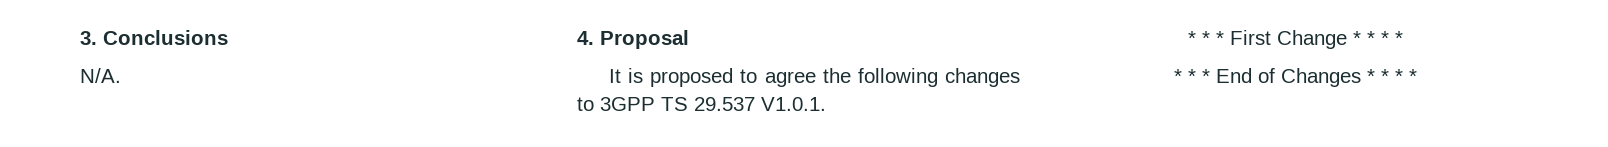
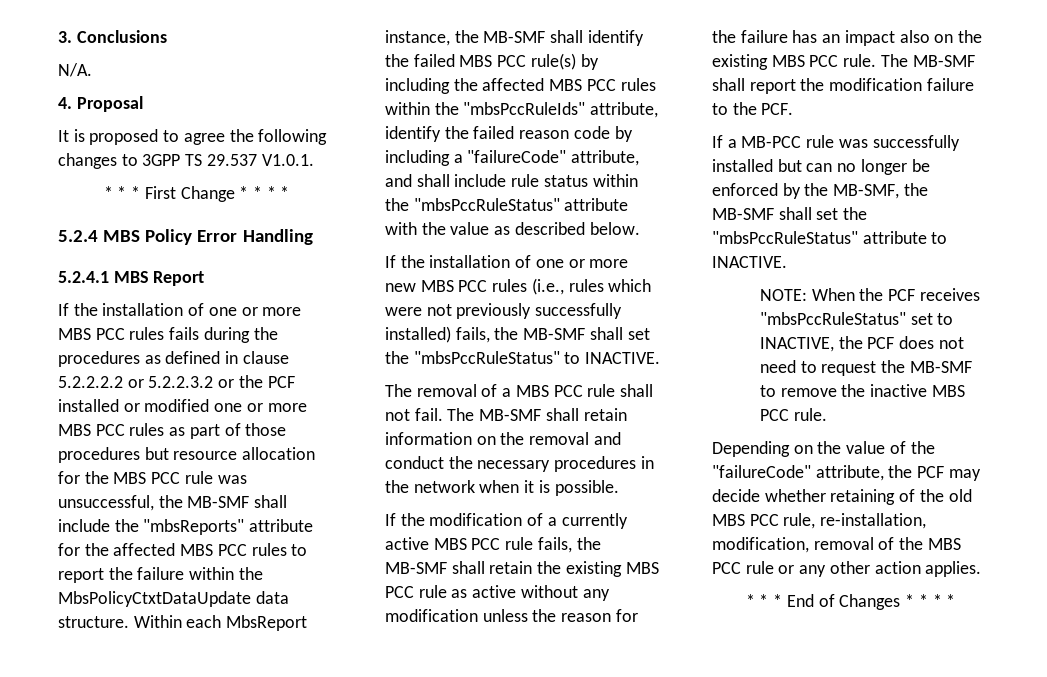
+ 5.2.4 MBS Policy Error Handling
+ 5.2.4.1 MBS Report
+ If the installation of one or more MBS PCC rules fails during the procedures as defined in clause 5.2.2.2.2 or 5.2.2.3.2 or the PCF installed or modified one or more MBS PCC rules as part of those procedures but resource allocation for the MBS PCC rule was unsuccessful, the MB-SMF shall include the "mbsReports" attribute for the affected MBS PCC rules to report the failure within the MbsPolicyCtxtDataUpdate data structure. Within each MbsReport instance, the MB-SMF shall identify the failed MBS PCC rule(s) by including the affected MBS PCC rules within the "mbsPccRuleIds" attribute, identify the failed reason code by including a "failureCode" attribute, and shall include rule status within the "mbsPccRuleStatus" attribute with the value as described below.
+ If the installation of one or more new MBS PCC rules (i.e., rules which were not previously successfully installed) fails, the MB-SMF shall set the "mbsPccRuleStatus" to INACTIVE.
+ The removal of a MBS PCC rule shall not fail. The MB-SMF shall retain information on the removal and conduct the necessary procedures in the network when it is possible.
+ If the modification of a currently active MBS PCC rule fails, the MB-SMF shall retain the existing MBS PCC rule as active without any modification unless the reason for the failure has an impact also on the existing MBS PCC rule. The MB-SMF shall report the modification failure to the PCF.
+ If a MB-PCC rule was successfully installed but can no longer be enforced by the MB-SMF, the MB-SMF shall set the "mbsPccRuleStatus" attribute to INACTIVE.
+ NOTE: When the PCF receives "mbsPccRuleStatus" set to INACTIVE, the PCF does not need to request the MB-SMF to remove the inactive MBS PCC rule.
+ Depending on the value of the "failureCode" attribute, the PCF may decide whether retaining of the old MBS PCC rule, re-installation, modification, removal of the MBS PCC rule or any other action applies.

